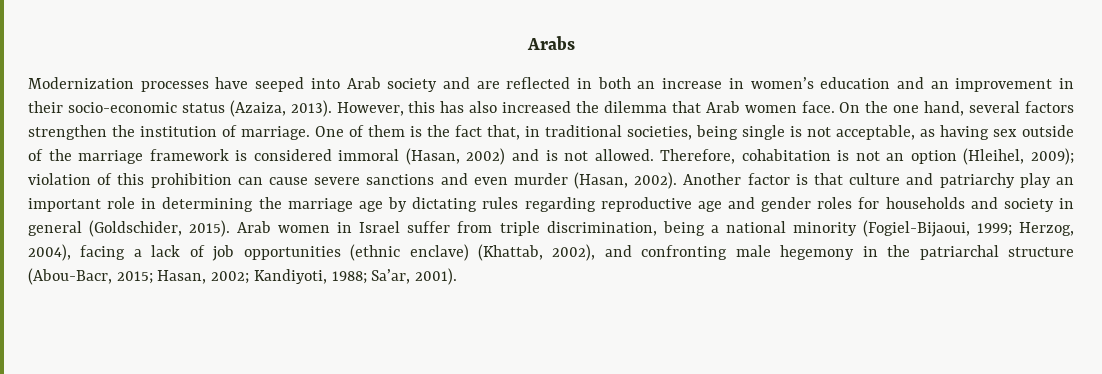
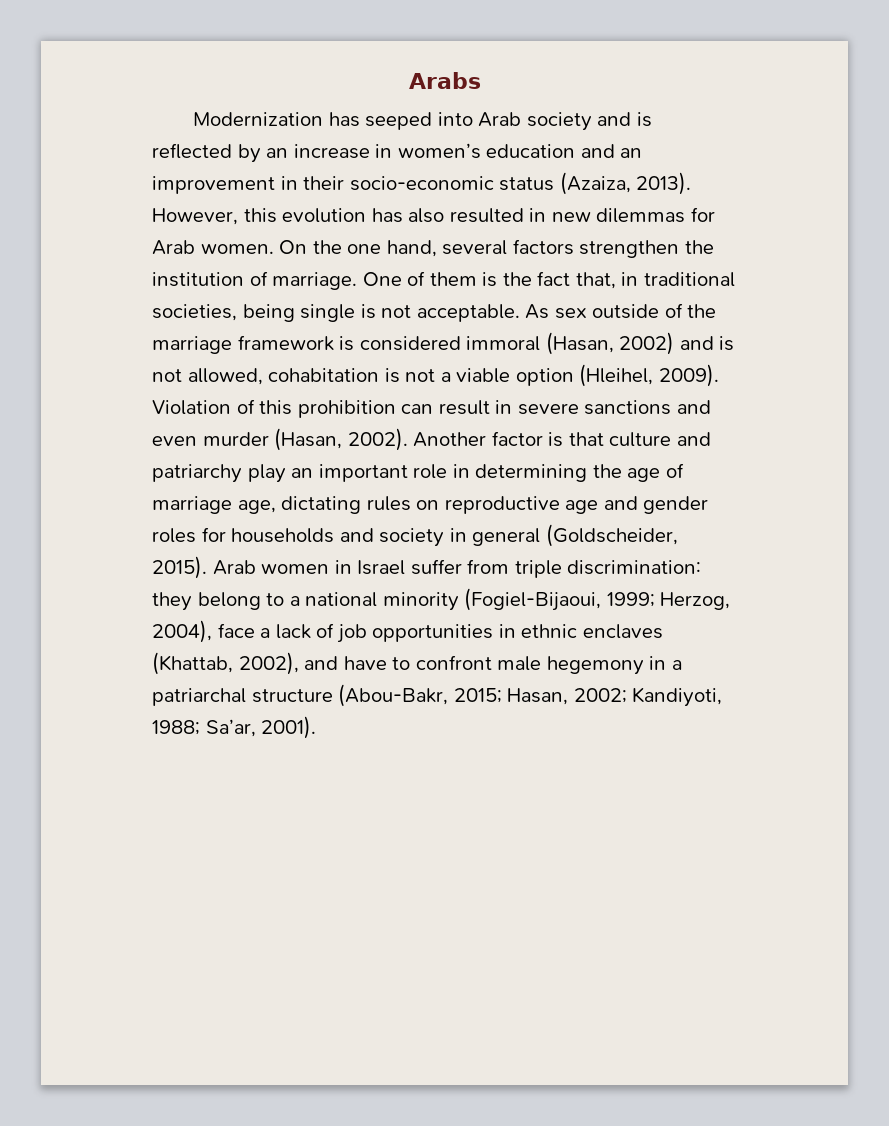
- Modernization processes have seeped into Arab society and are reflected in both an increase in women’s education and an improvement in their socio-economic status (Azaiza, 2013).
+ Modernization has seeped into Arab society and is reflected by an increase in women’s education and an improvement in their socio-economic status (Azaiza, 2013).
- However, this has also increased the dilemma that Arab women face.
+ However, this evolution has also resulted in new dilemmas for Arab women.
- One of them is the fact that, in traditional societies, being single is not acceptable, as having sex outside of the marriage framework is considered immoral (Hasan, 2002) and is not allowed. Therefore, cohabitation is not an option (Hleihel, 2009); violation of this prohibition can cause severe sanctions and even murder (Hasan, 2002).
+ One of them is the fact that, in traditional societies, being single is not acceptable. As sex outside of the marriage framework is considered immoral (Hasan, 2002) and is not allowed, cohabitation is not a viable option (Hleihel, 2009). Violation of this prohibition can result in severe sanctions and even murder (Hasan, 2002).
- Another factor is that culture and patriarchy play an important role in determining the marriage age by dictating rules regarding reproductive age and gender roles for households and society in general (Goldschider, 2015).
+ Another factor is that culture and patriarchy play an important role in determining the age of marriage age, dictating rules on reproductive age and gender roles for households and society in general (Goldscheider, 2015).
- Arab women in Israel suffer from triple discrimination, being a national minority (Fogiel-Bijaoui, 1999; Herzog, 2004), facing a lack of job opportunities (ethnic enclave) (Khattab, 2002), and confronting male hegemony in the patriarchal structure (Abou-Bacr, 2015; Hasan, 2002; Kandiyoti, 1988; Sa’ar, 2001).
+ Arab women in Israel suffer from triple discrimination: they belong to a national minority (Fogiel-Bijaoui, 1999; Herzog, 2004), face a lack of job opportunities in ethnic enclaves (Khattab, 2002), and have to confront male hegemony in a patriarchal structure (Abou-Bakr, 2015; Hasan, 2002; Kandiyoti, 1988; Sa’ar, 2001).

